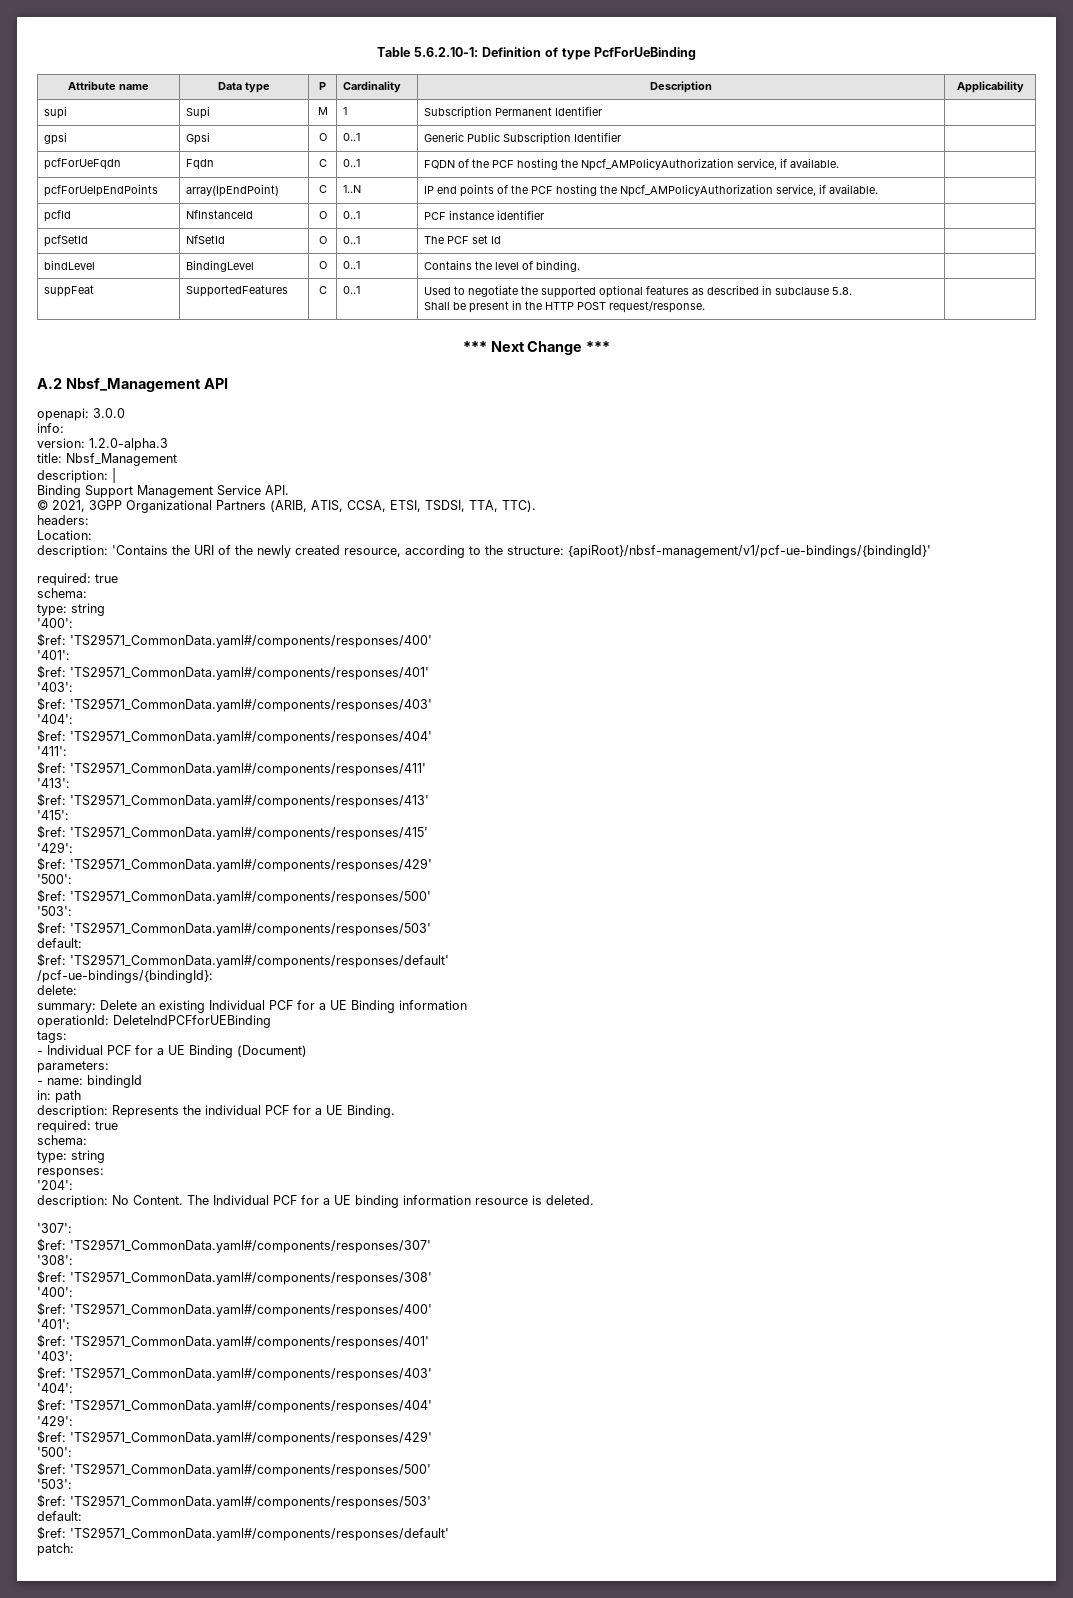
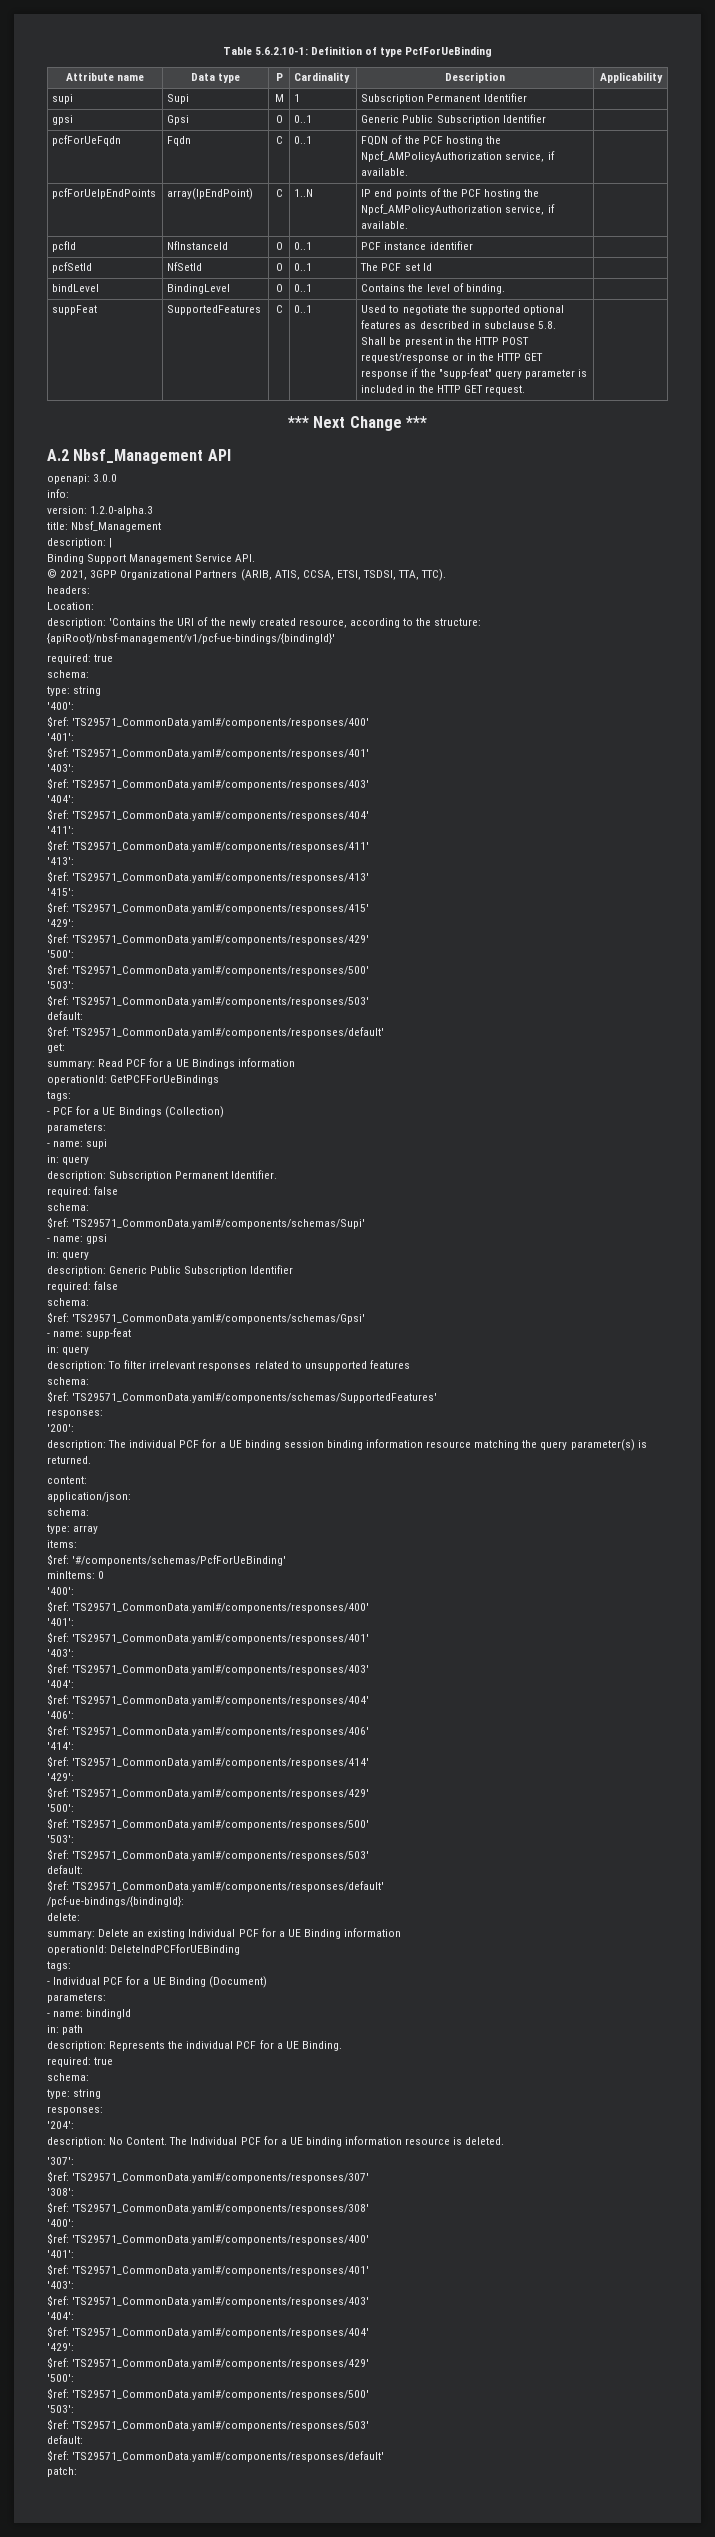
- Shall be present in the HTTP POST request/response.
+ Shall be present in the HTTP POST request/response or in the HTTP GET response if the "supp-feat" query parameter is included in the HTTP GET request.
+ get:
+ summary: Read PCF for a UE Bindings information
+ operationId: GetPCFForUeBindings
+ tags:
+ - PCF for a UE Bindings (Collection)
+ parameters:
+ - name: supi
+ in: query
+ description: Subscription Permanent Identifier.
+ required: false
+ schema:
+ $ref: 'TS29571_CommonData.yaml#/components/schemas/Supi'
+ - name: gpsi
+ in: query
+ description: Generic Public Subscription Identifier
+ required: false
+ schema:
+ $ref: 'TS29571_CommonData.yaml#/components/schemas/Gpsi'
+ - name: supp-feat
+ in: query
+ description: To filter irrelevant responses related to unsupported features
+ schema:
+ $ref: 'TS29571_CommonData.yaml#/components/schemas/SupportedFeatures'
+ responses:
+ '200':
+ description: The individual PCF for a UE binding session binding information resource matching the query parameter(s) is returned.
+ content:
+ application/json:
+ schema:
+ type: array
+ items:
+ $ref: '#/components/schemas/PcfForUeBinding'
+ minItems: 0
+ '400':
+ $ref: 'TS29571_CommonData.yaml#/components/responses/400'
+ '401':
+ $ref: 'TS29571_CommonData.yaml#/components/responses/401'
+ '403':
+ $ref: 'TS29571_CommonData.yaml#/components/responses/403'
+ '404':
+ $ref: 'TS29571_CommonData.yaml#/components/responses/404'
+ '406':
+ $ref: 'TS29571_CommonData.yaml#/components/responses/406'
+ '414':
+ $ref: 'TS29571_CommonData.yaml#/components/responses/414'
+ '429':
+ $ref: 'TS29571_CommonData.yaml#/components/responses/429'
+ '500':
+ $ref: 'TS29571_CommonData.yaml#/components/responses/500'
+ '503':
+ $ref: 'TS29571_CommonData.yaml#/components/responses/503'
+ default:
+ $ref: 'TS29571_CommonData.yaml#/components/responses/default'

